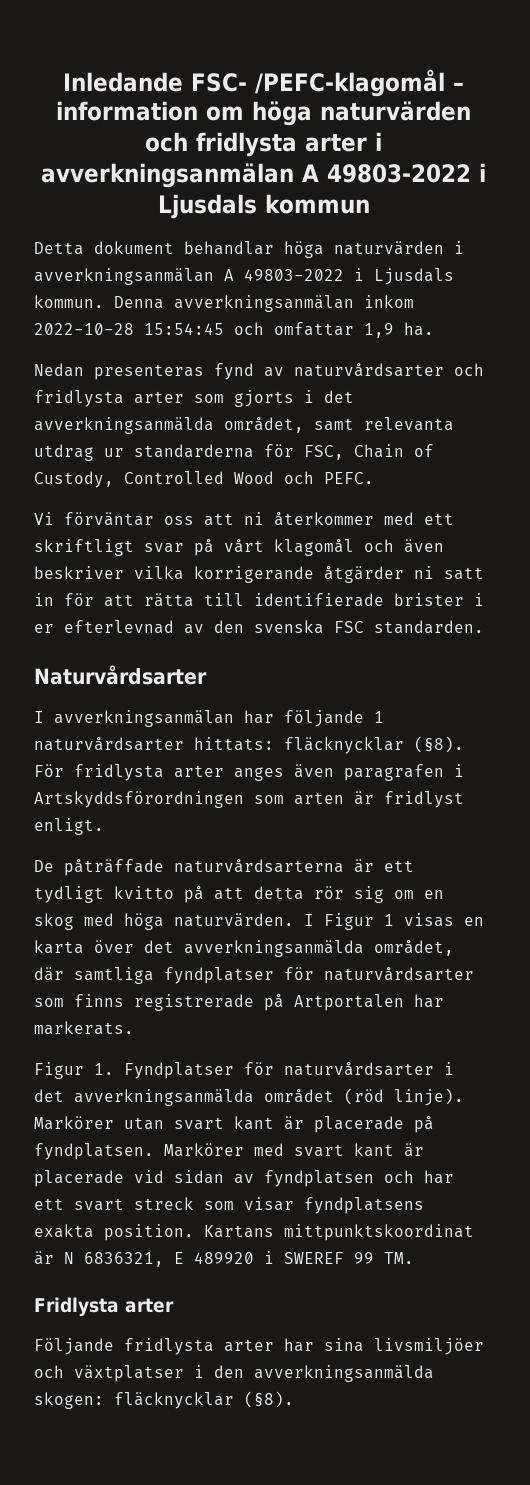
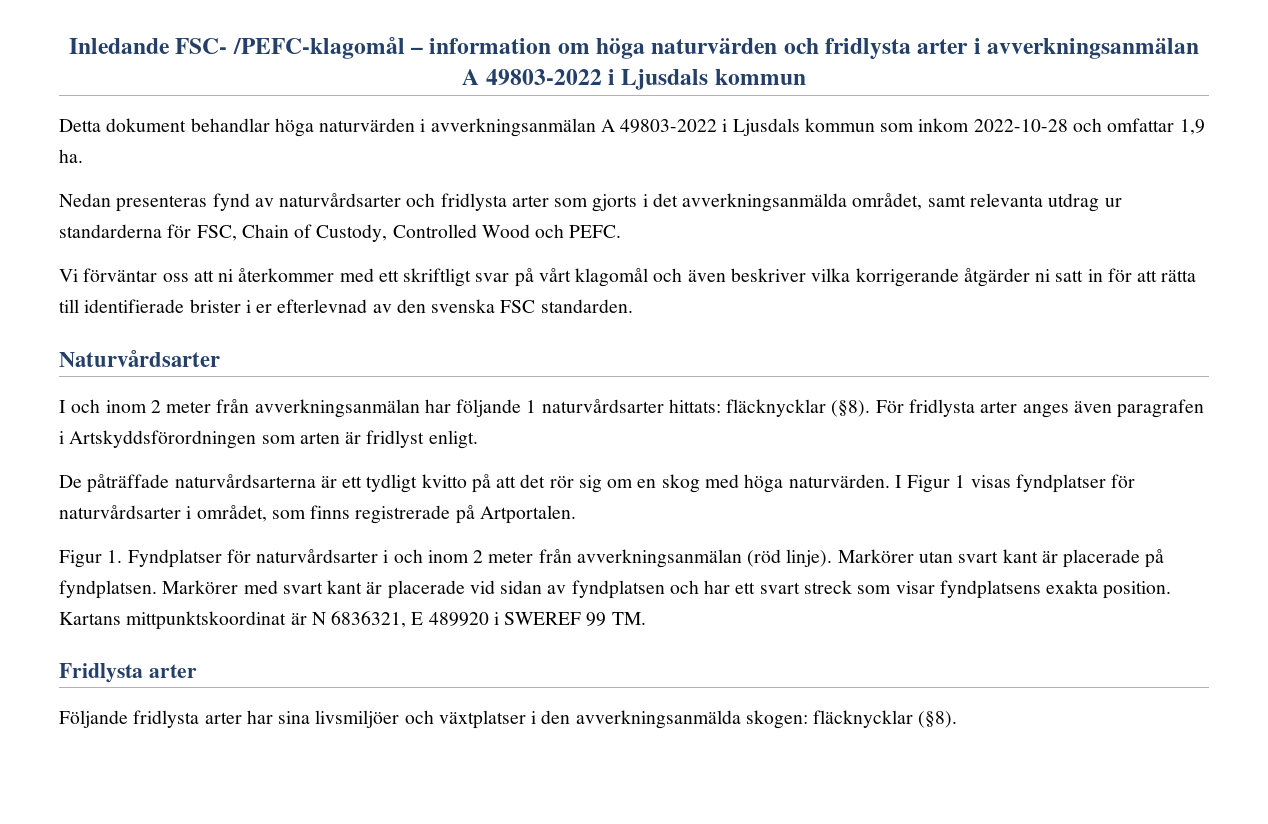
- Detta dokument behandlar höga naturvärden i avverkningsanmälan A 49803-2022 i Ljusdals kommun. Denna avverkningsanmälan inkom 2022-10-28 15:54:45 och omfattar 1,9 ha.
+ Detta dokument behandlar höga naturvärden i avverkningsanmälan A 49803-2022 i Ljusdals kommun som inkom 2022-10-28 och omfattar 1,9 ha.
- I avverkningsanmälan har följande 1 naturvårdsarter hittats: fläcknycklar (§8).
+ I och inom 2 meter från avverkningsanmälan har följande 1 naturvårdsarter hittats: fläcknycklar (§8).
- De påträffade naturvårdsarterna är ett tydligt kvitto på att detta rör sig om en skog med höga naturvärden.
+ De påträffade naturvårdsarterna är ett tydligt kvitto på att det rör sig om en skog med höga naturvärden.
- I Figur 1 visas en karta över det avverkningsanmälda området, där samtliga fyndplatser för naturvårdsarter som finns registrerade på Artportalen har markerats.
+ I Figur 1 visas fyndplatser för naturvårdsarter i området, som finns registrerade på Artportalen.
- Figur 1. Fyndplatser för naturvårdsarter i det avverkningsanmälda området (röd linje).
+ Figur 1. Fyndplatser för naturvårdsarter i och inom 2 meter från avverkningsanmälan (röd linje).

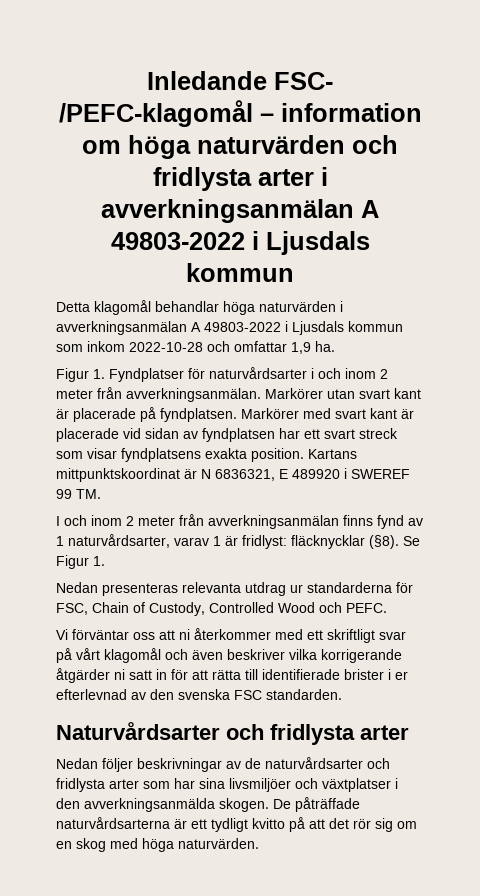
- Detta dokument behandlar höga naturvärden i avverkningsanmälan A 49803-2022 i Ljusdals kommun som inkom 2022-10-28 och omfattar 1,9 ha.
+ Detta klagomål behandlar höga naturvärden i avverkningsanmälan A 49803-2022 i Ljusdals kommun som inkom 2022-10-28 och omfattar 1,9 ha.
- Nedan presenteras fynd av naturvårdsarter och fridlysta arter som gjorts i det avverkningsanmälda området, samt relevanta utdrag ur standarderna för FSC, Chain of Custody, Controlled Wood och PEFC.
+ Figur 1. Fyndplatser för naturvårdsarter i och inom 2 meter från avverkningsanmälan. Markörer utan svart kant är placerade på fyndplatsen. Markörer med svart kant är placerade vid sidan av fyndplatsen har ett svart streck som visar fyndplatsens exakta position. Kartans mittpunktskoordinat är N 6836321, E 489920 i SWEREF 99 TM.
+ I och inom 2 meter från avverkningsanmälan finns fynd av 1 naturvårdsarter, varav 1 är fridlyst: fläcknycklar (§8). Se Figur 1.
+ Nedan presenteras relevanta utdrag ur standarderna för FSC, Chain of Custody, Controlled Wood och PEFC.
- Naturvårdsarter
- I och inom 2 meter från avverkningsanmälan har följande 1 naturvårdsarter hittats: fläcknycklar (§8). För fridlysta arter anges även paragrafen i Artskyddsförordningen som arten är fridlyst enligt.
- De påträffade naturvårdsarterna är ett tydligt kvitto på att det rör sig om en skog med höga naturvärden. I Figur 1 visas fyndplatser för naturvårdsarter i området, som finns registrerade på Artportalen.
- Figur 1. Fyndplatser för naturvårdsarter i och inom 2 meter från avverkningsanmälan (röd linje). Markörer utan svart kant är placerade på fyndplatsen. Markörer med svart kant är placerade vid sidan av fyndplatsen och har ett svart streck som visar fyndplatsens exakta position. Kartans mittpunktskoordinat är N 6836321, E 489920 i SWEREF 99 TM.
- Fridlysta arter
- Följande fridlysta arter har sina livsmiljöer och växtplatser i den avverkningsanmälda skogen: fläcknycklar (§8).
+ Naturvårdsarter och fridlysta arter
+ Nedan följer beskrivningar av de naturvårdsarter och fridlysta arter som har sina livsmiljöer och växtplatser i den avverkningsanmälda skogen. De påträffade naturvårdsarterna är ett tydligt kvitto på att det rör sig om en skog med höga naturvärden.

